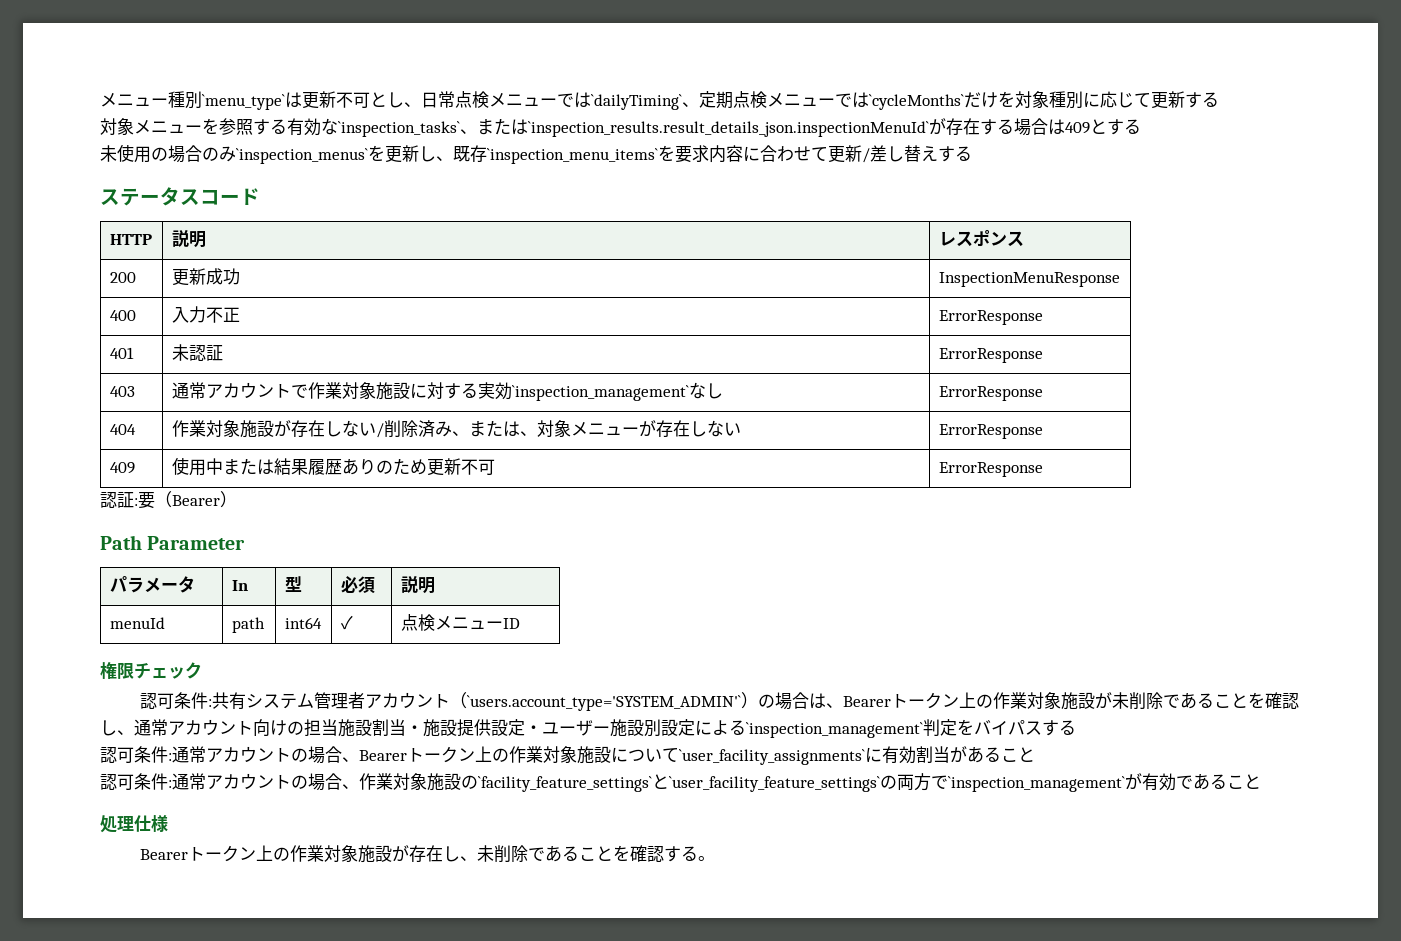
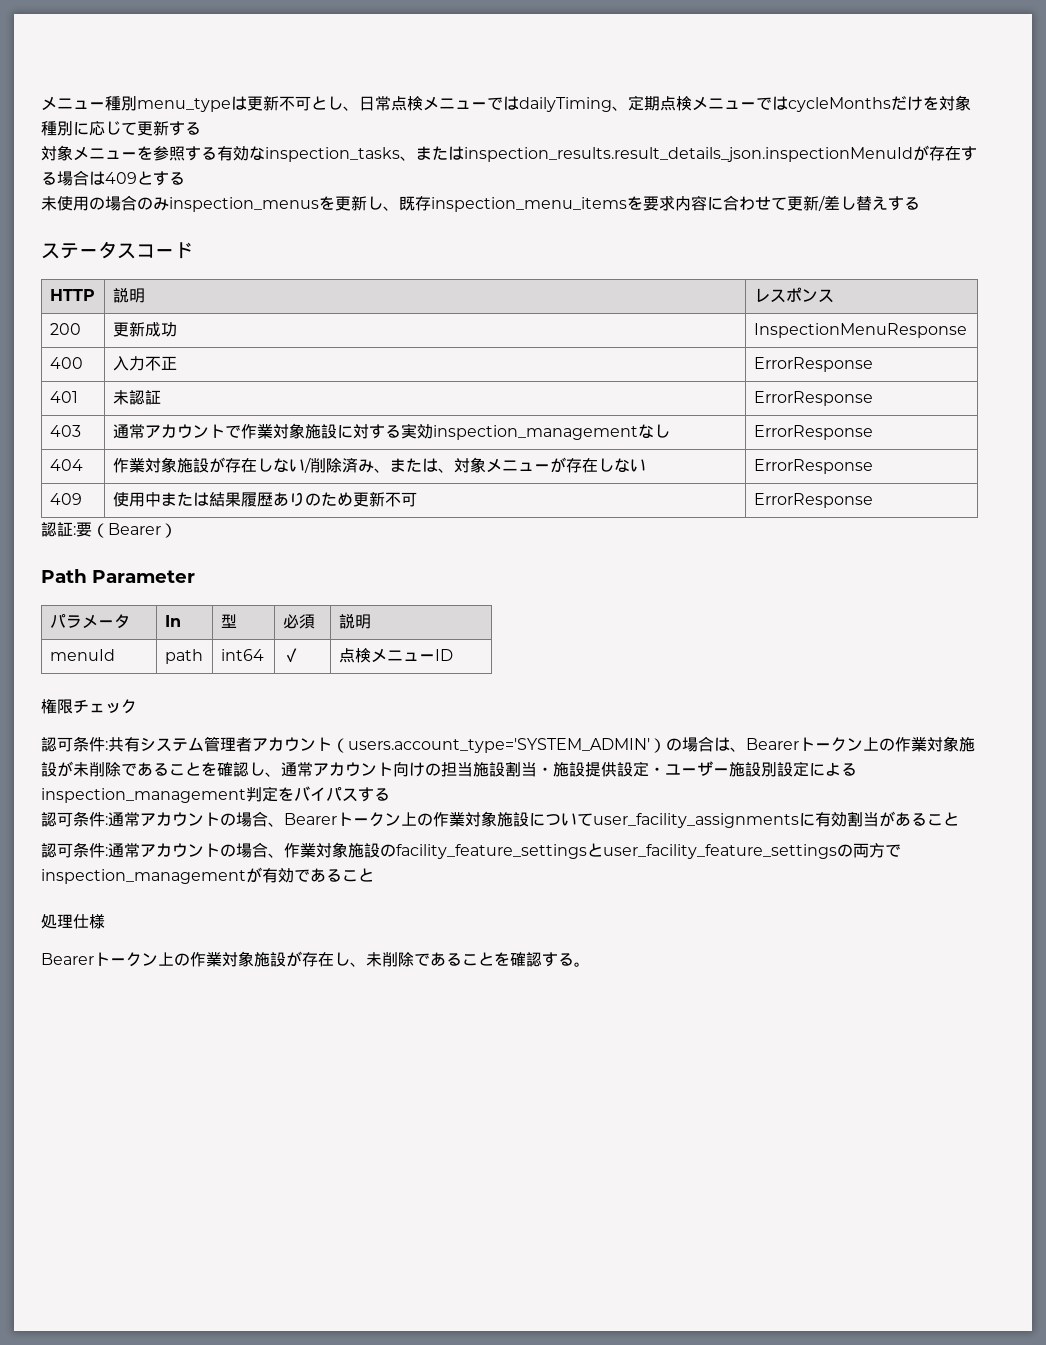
- メニュー種別`menu_type`は更新不可とし、日常点検メニューでは`dailyTiming`、定期点検メニューでは`cycleMonths`だけを対象種別に応じて更新する
+ メニュー種別menu_typeは更新不可とし、日常点検メニューではdailyTiming、定期点検メニューではcycleMonthsだけを対象種別に応じて更新する
- 対象メニューを参照する有効な`inspection_tasks`、または`inspection_results.result_details_json.inspectionMenuId`が存在する場合は409とする
+ 対象メニューを参照する有効なinspection_tasks、またはinspection_results.result_details_json.inspectionMenuIdが存在する場合は409とする
- 未使用の場合のみ`inspection_menus`を更新し、既存`inspection_menu_items`を要求内容に合わせて更新/差し替えする
+ 未使用の場合のみinspection_menusを更新し、既存inspection_menu_itemsを要求内容に合わせて更新/差し替えする
- 403 | 通常アカウントで作業対象施設に対する実効`inspection_management`なし | ErrorResponse
+ 403 | 通常アカウントで作業対象施設に対する実効inspection_managementなし | ErrorResponse
- 認可条件:共有システム管理者アカウント（`users.account_type='SYSTEM_ADMIN'`）の場合は、Bearerトークン上の作業対象施設が未削除であることを確認し、通常アカウント向けの担当施設割当・施設提供設定・ユーザー施設別設定による`inspection_management`判定をバイパスする
+ 認可条件:共有システム管理者アカウント（users.account_type='SYSTEM_ADMIN'）の場合は、Bearerトークン上の作業対象施設が未削除であることを確認し、通常アカウント向けの担当施設割当・施設提供設定・ユーザー施設別設定によるinspection_management判定をバイパスする
- 認可条件:通常アカウントの場合、Bearerトークン上の作業対象施設について`user_facility_assignments`に有効割当があること
+ 認可条件:通常アカウントの場合、Bearerトークン上の作業対象施設についてuser_facility_assignmentsに有効割当があること
- 認可条件:通常アカウントの場合、作業対象施設の`facility_feature_settings`と`user_facility_feature_settings`の両方で`inspection_management`が有効であること
+ 認可条件:通常アカウントの場合、作業対象施設のfacility_feature_settingsとuser_facility_feature_settingsの両方でinspection_managementが有効であること

